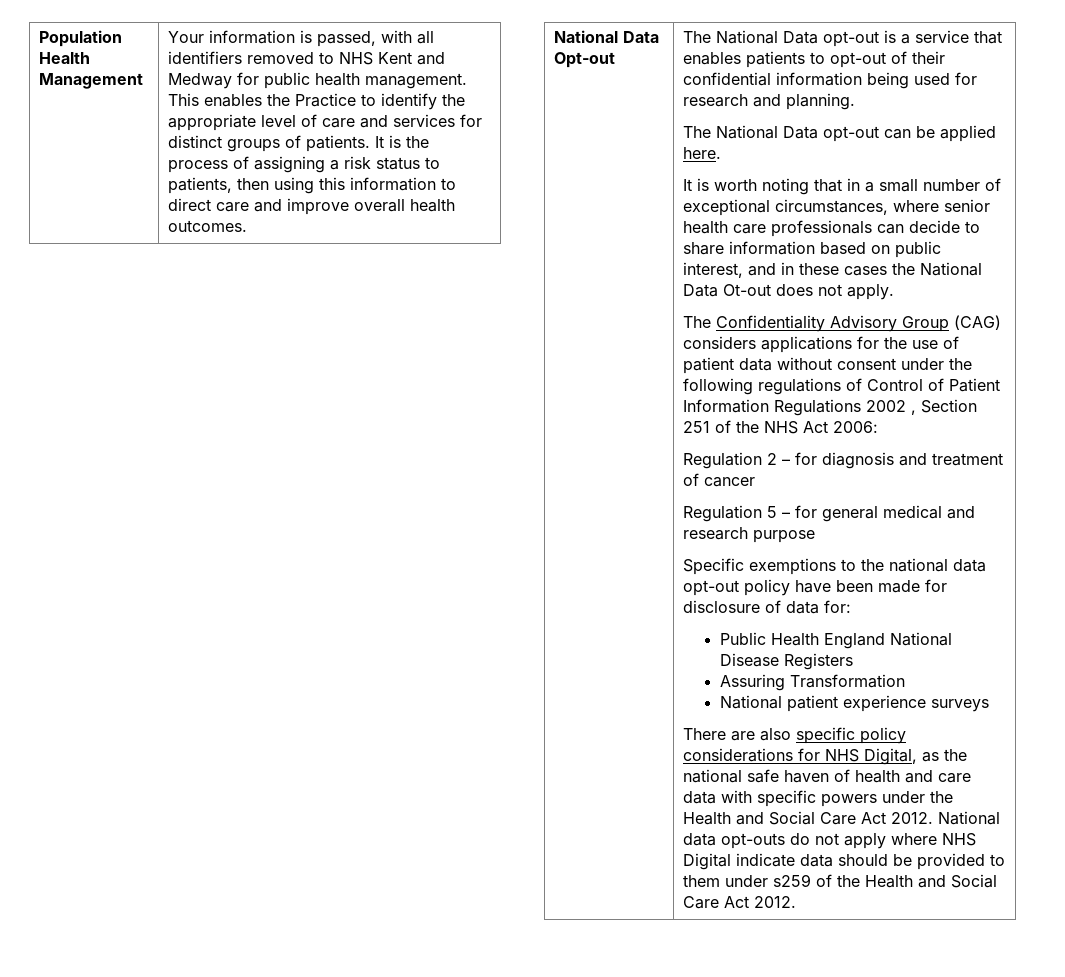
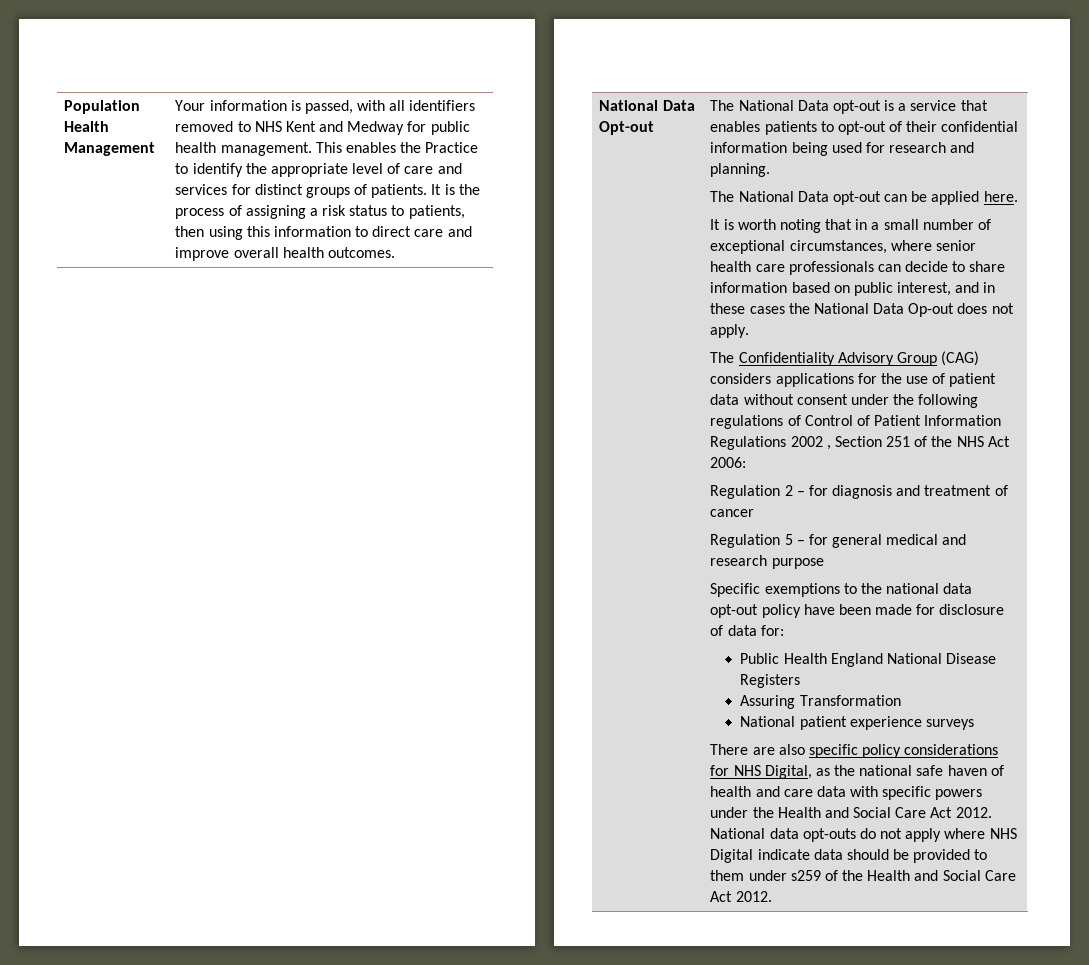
- It is worth noting that in a small number of exceptional circumstances, where senior health care professionals can decide to share information based on public interest, and in these cases the National Data Ot-out does not apply.
+ It is worth noting that in a small number of exceptional circumstances, where senior health care professionals can decide to share information based on public interest, and in these cases the National Data Op-out does not apply.

